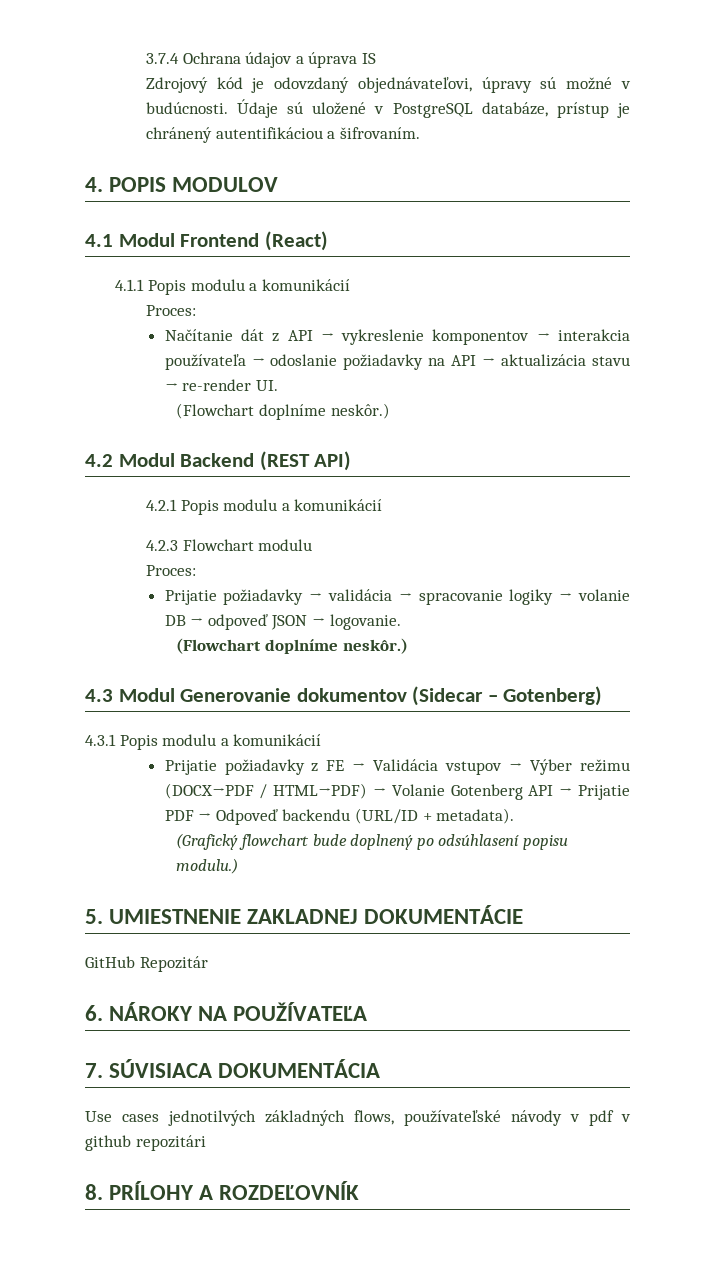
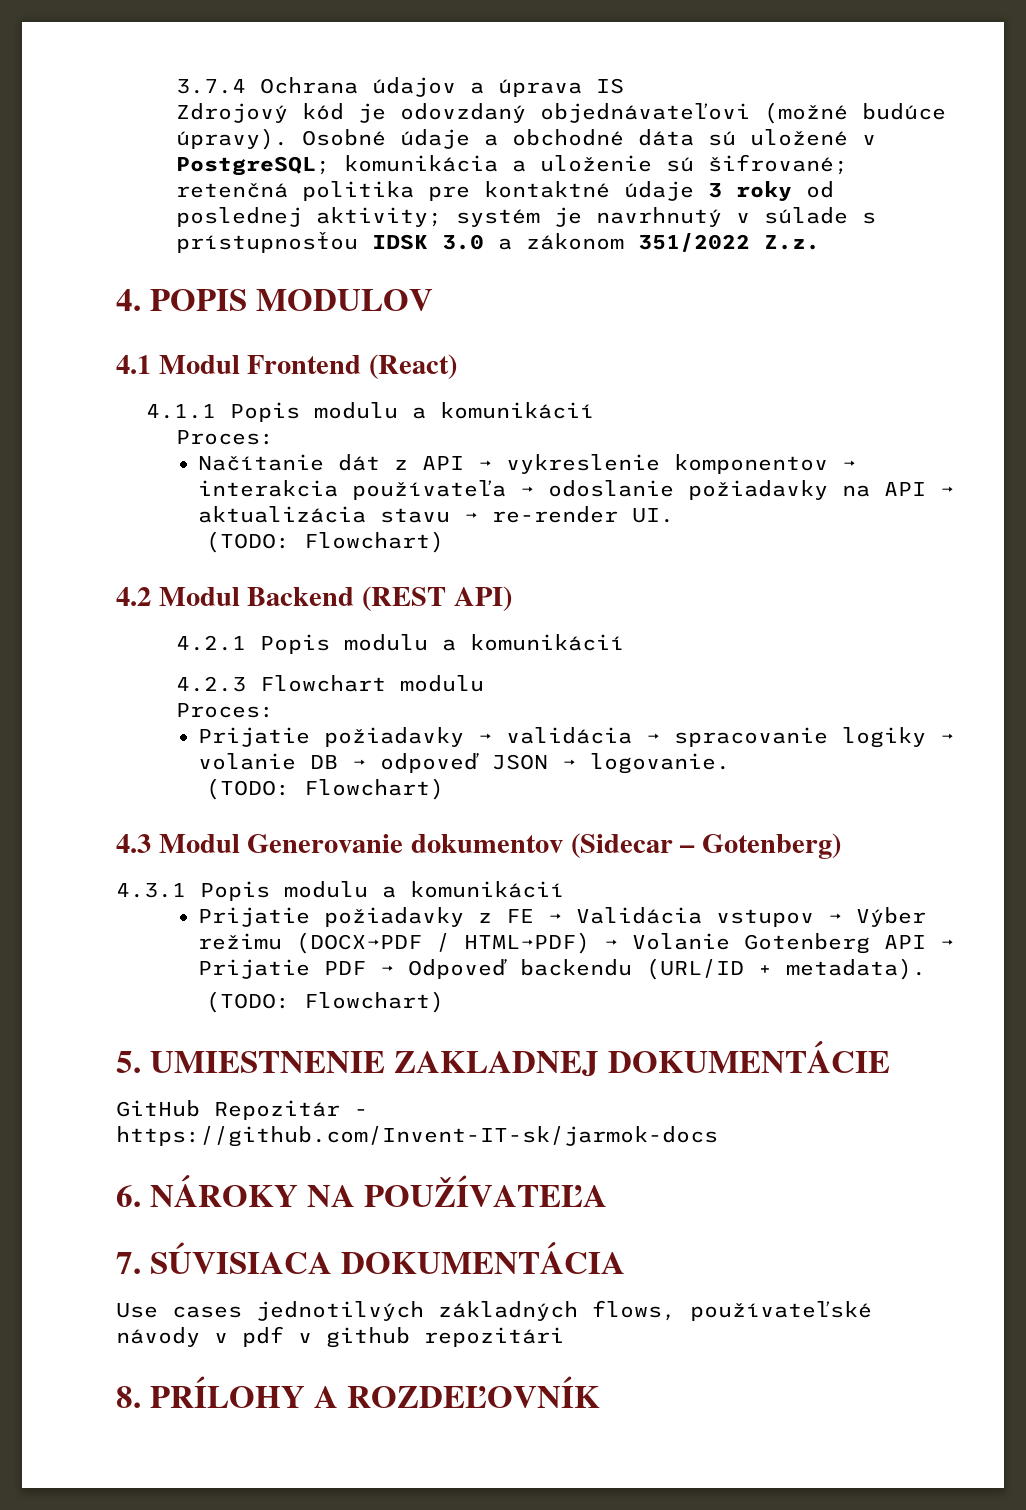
- Zdrojový kód je odovzdaný objednávateľovi, úpravy sú možné v budúcnosti. Údaje sú uložené v PostgreSQL databáze, prístup je chránený autentifikáciou a šifrovaním.
+ Zdrojový kód je odovzdaný objednávateľovi (možné budúce úpravy). Osobné údaje a obchodné dáta sú uložené v PostgreSQL; komunikácia a uloženie sú šifrované; retenčná politika pre kontaktné údaje 3 roky od poslednej aktivity; systém je navrhnutý v súlade s prístupnosťou IDSK 3.0 a zákonom 351/2022 Z.z.
  Načítanie dát z API → vykreslenie komponentov → interakcia používateľa → odoslanie požiadavky na API → aktualizácia stavu → re-render UI.
- (Flowchart doplníme neskôr.)
+ (TODO: Flowchart)
  Prijatie požiadavky → validácia → spracovanie logiky → volanie DB → odpoveď JSON → logovanie.
- (Flowchart doplníme neskôr.)
+ (TODO: Flowchart)
  Prijatie požiadavky z FE → Validácia vstupov → Výber režimu (DOCX→PDF / HTML→PDF) → Volanie Gotenberg API → Prijatie PDF → Odpoveď backendu (URL/ID + metadata).
- (Grafický flowchart bude doplnený po odsúhlasení popisu modulu.)
+ (TODO: Flowchart)
- GitHub Repozitár
+ GitHub Repozitár - https://github.com/Invent-IT-sk/jarmok-docs

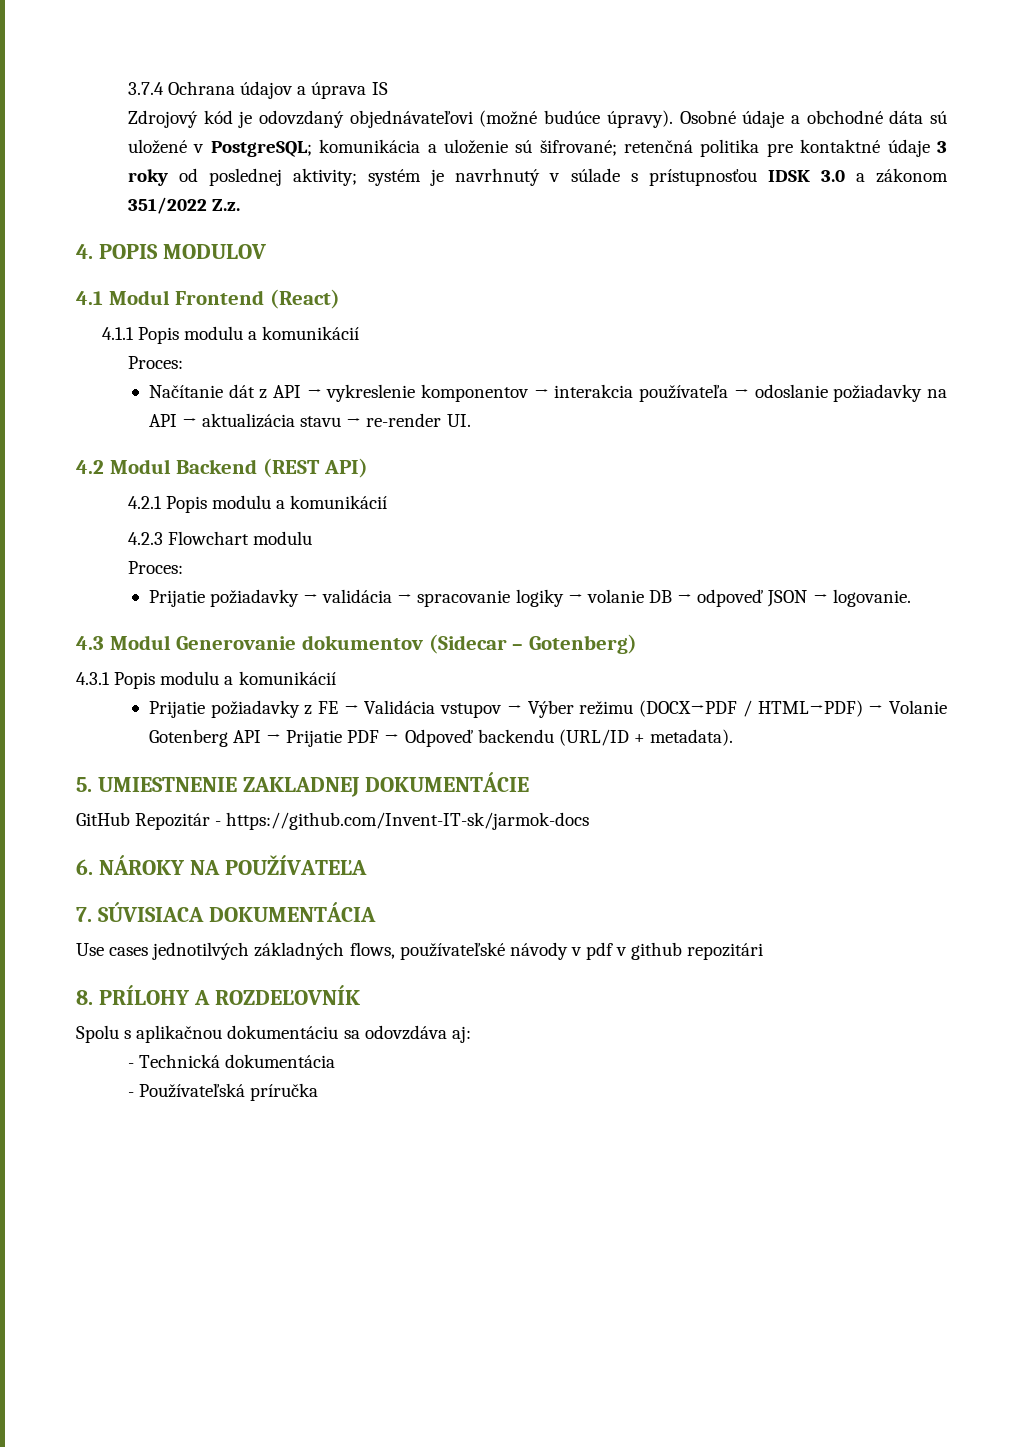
  Načítanie dát z API → vykreslenie komponentov → interakcia používateľa → odoslanie požiadavky na API → aktualizácia stavu → re-render UI.
- (TODO: Flowchart)
  Prijatie požiadavky → validácia → spracovanie logiky → volanie DB → odpoveď JSON → logovanie.
- (TODO: Flowchart)
  Prijatie požiadavky z FE → Validácia vstupov → Výber režimu (DOCX→PDF / HTML→PDF) → Volanie Gotenberg API → Prijatie PDF → Odpoveď backendu (URL/ID + metadata).
- (TODO: Flowchart)
+ Spolu s aplikačnou dokumentáciu sa odovzdáva aj:
+ - Technická dokumentácia
+ - Používateľská príručka

